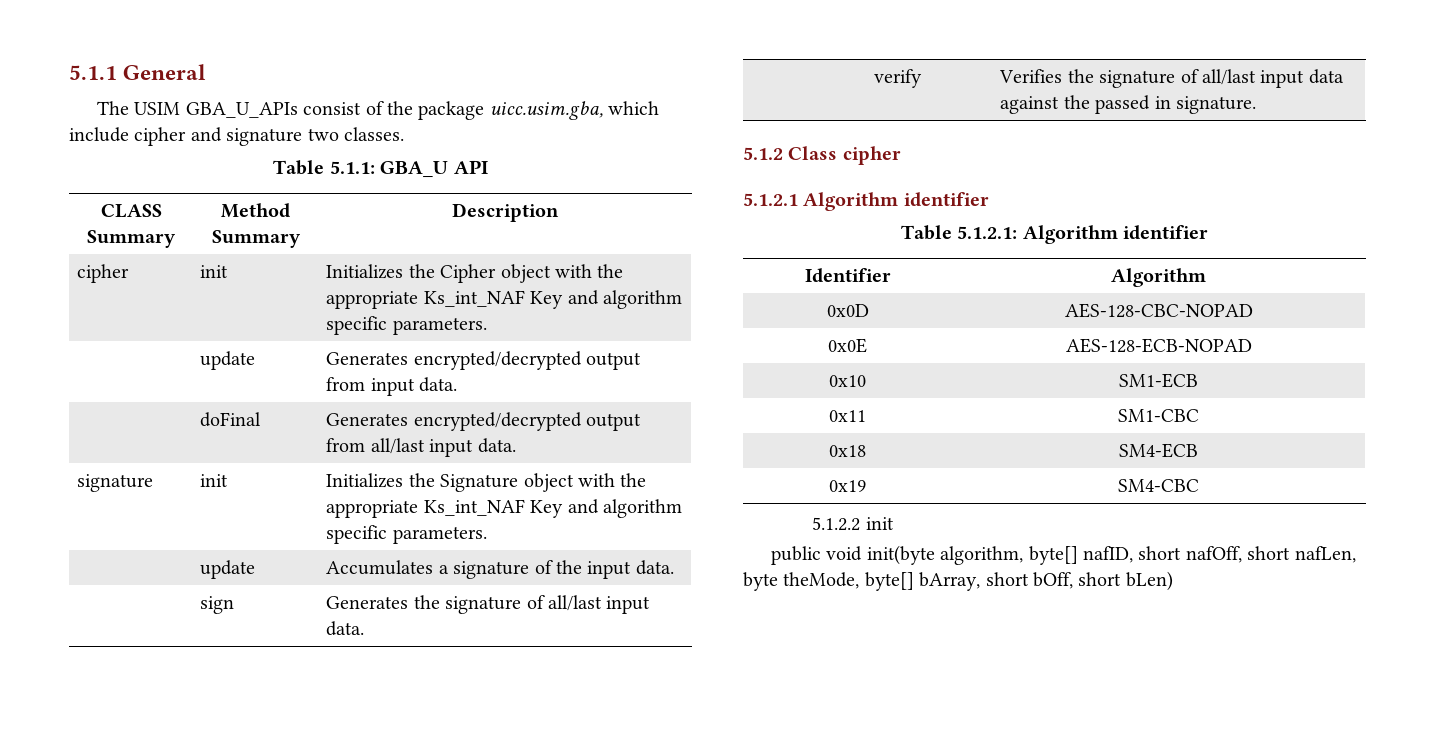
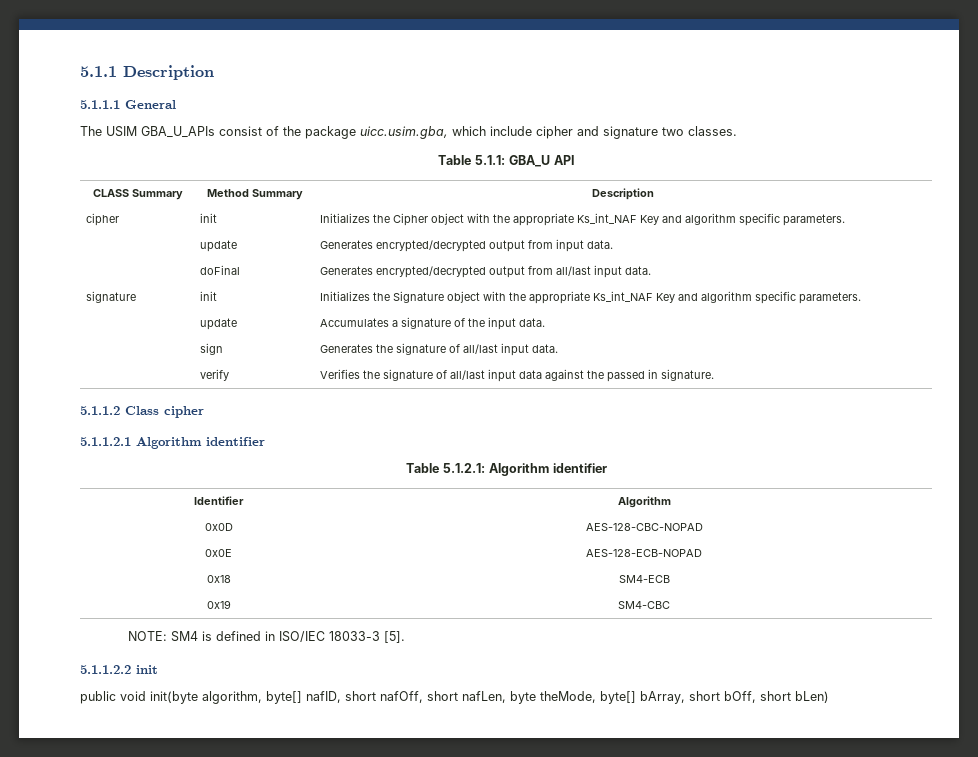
- 5.1.1 General
+ 5.1.1 Description
+ 5.1.1.1 General
- 5.1.2 Class cipher
+ 5.1.1.2 Class cipher
- 5.1.2.1 Algorithm identifier
+ 5.1.1.2.1 Algorithm identifier
- 0x10 | SM1-ECB
- 0x11 | SM1-CBC
- 5.1.2.2 init
+ NOTE: SM4 is defined in ISO/IEC 18033-3 [5].
+ 5.1.1.2.2 init

